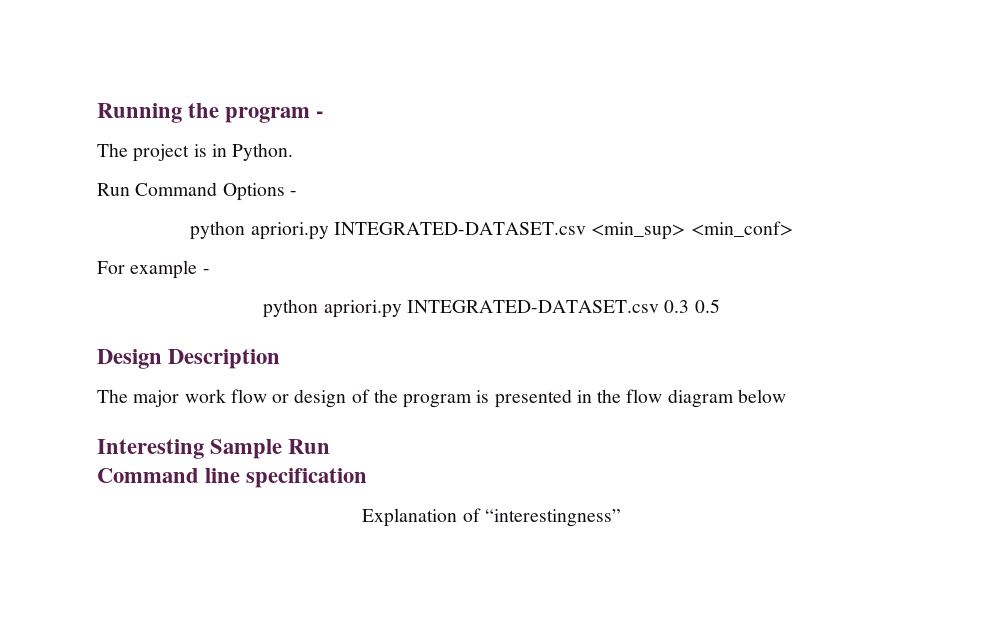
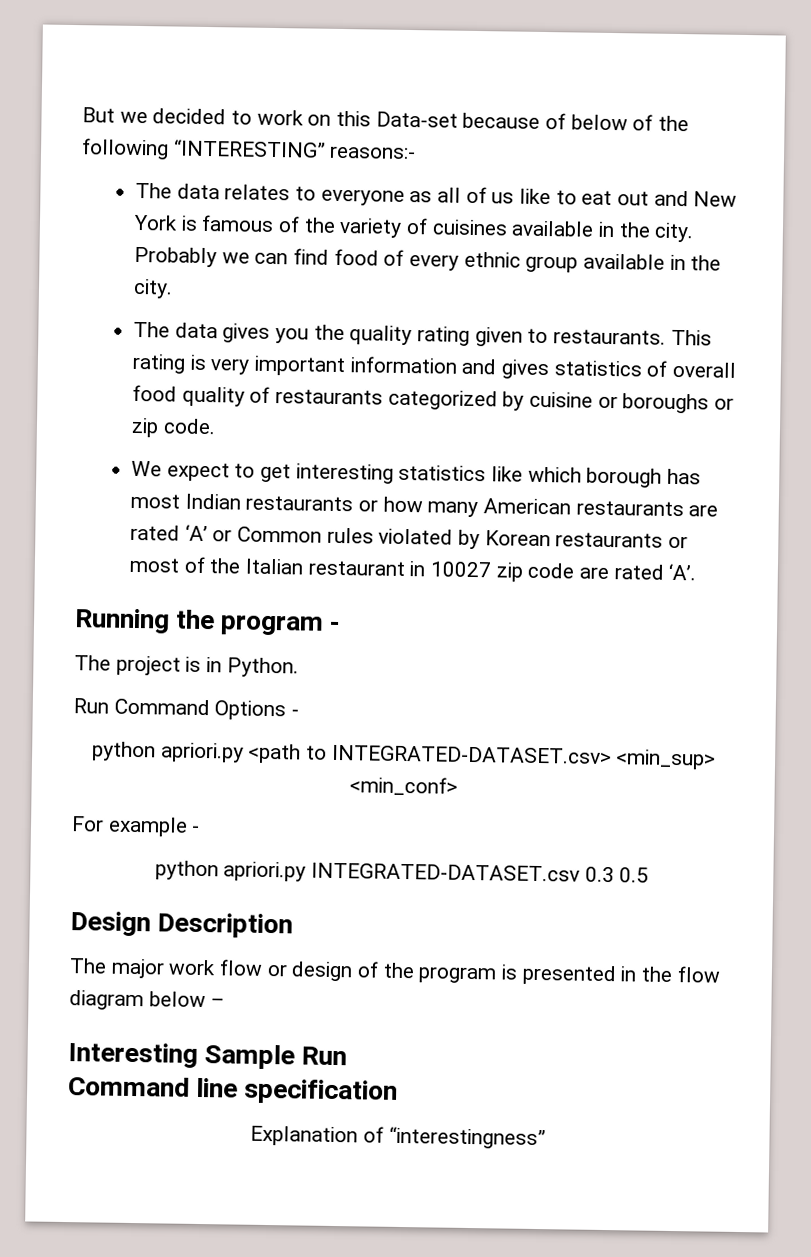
+ But we decided to work on this Data-set because of below of the following “INTERESTING” reasons:-
+ The data relates to everyone as all of us like to eat out and New York is famous of the variety of cuisines available in the city. Probably we can find food of every ethnic group available in the city.
+ The data gives you the quality rating given to restaurants. This rating is very important information and gives statistics of overall food quality of restaurants categorized by cuisine or boroughs or zip code.
+ We expect to get interesting statistics like which borough has most Indian restaurants or how many American restaurants are rated ‘A’ or Common rules violated by Korean restaurants or most of the Italian restaurant in 10027 zip code are rated ‘A’.
- python apriori.py INTEGRATED-DATASET.csv <min_sup> <min_conf>
+ python apriori.py <path to INTEGRATED-DATASET.csv> <min_sup> <min_conf>
- The major work flow or design of the program is presented in the flow diagram below
+ The major work flow or design of the program is presented in the flow diagram below –

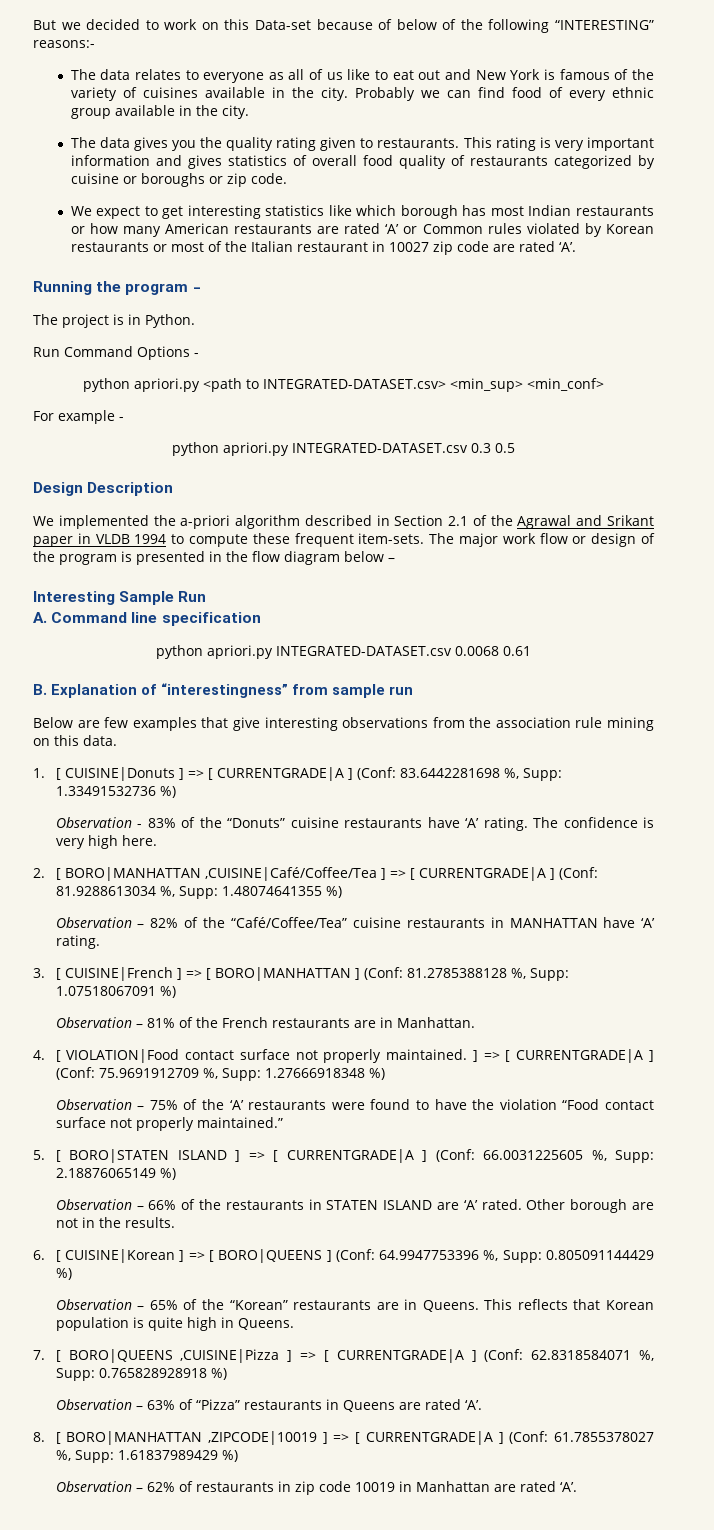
+ We implemented the a-priori algorithm described in Section 2.1 of the Agrawal and Srikant paper in VLDB 1994 to compute these frequent item-sets.
- Command line specification
+ A. Command line specification
- Explanation of “interestingness”
+ python apriori.py INTEGRATED-DATASET.csv 0.0068 0.61
+ B. Explanation of “interestingness” from sample run
+ Below are few examples that give interesting observations from the association rule mining on this data.
+ 1. [ CUISINE|Donuts ] => [ CURRENTGRADE|A ] (Conf: 83.6442281698 %, Supp: 1.33491532736 %)
+ Observation - 83% of the “Donuts” cuisine restaurants have ‘A’ rating. The confidence is very high here.
+ 2. [ BORO|MANHATTAN ,CUISINE|Café/Coffee/Tea ] => [ CURRENTGRADE|A ] (Conf: 81.9288613034 %, Supp: 1.48074641355 %)
+ Observation – 82% of the “Café/Coffee/Tea” cuisine restaurants in MANHATTAN have ‘A’ rating.
+ 3. [ CUISINE|French ] => [ BORO|MANHATTAN ] (Conf: 81.2785388128 %, Supp: 1.07518067091 %)
+ Observation – 81% of the French restaurants are in Manhattan.
+ 4. [ VIOLATION|Food contact surface not properly maintained. ] => [ CURRENTGRADE|A ] (Conf: 75.9691912709 %, Supp: 1.27666918348 %)
+ Observation – 75% of the ‘A’ restaurants were found to have the violation “Food contact surface not properly maintained.”
+ 5. [ BORO|STATEN ISLAND ] => [ CURRENTGRADE|A ] (Conf: 66.0031225605 %, Supp: 2.18876065149 %)
+ Observation – 66% of the restaurants in STATEN ISLAND are ‘A’ rated. Other borough are not in the results.
+ 6. [ CUISINE|Korean ] => [ BORO|QUEENS ] (Conf: 64.9947753396 %, Supp: 0.805091144429 %)
+ Observation – 65% of the “Korean” restaurants are in Queens. This reflects that Korean population is quite high in Queens.
+ 7. [ BORO|QUEENS ,CUISINE|Pizza ] => [ CURRENTGRADE|A ] (Conf: 62.8318584071 %, Supp: 0.765828928918 %)
+ Observation – 63% of “Pizza” restaurants in Queens are rated ‘A’.
+ 8. [ BORO|MANHATTAN ,ZIPCODE|10019 ] => [ CURRENTGRADE|A ] (Conf: 61.7855378027 %, Supp: 1.61837989429 %)
+ Observation – 62% of restaurants in zip code 10019 in Manhattan are rated ‘A’.

